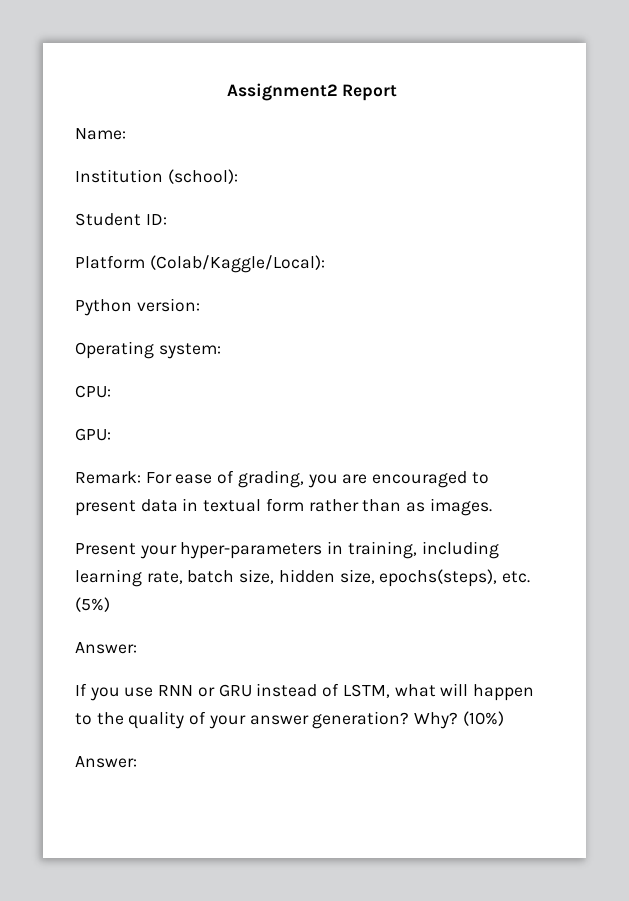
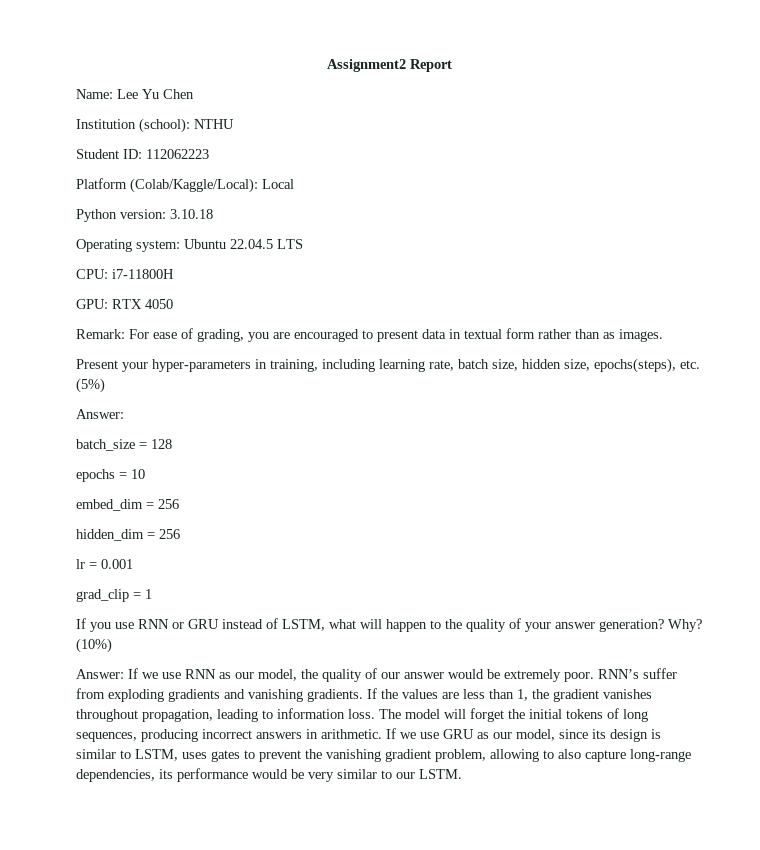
- Name:
+ Name: Lee Yu Chen
- Institution (school):
+ Institution (school): NTHU
- Student ID:
+ Student ID: 112062223
- Platform (Colab/Kaggle/Local):
+ Platform (Colab/Kaggle/Local): Local
- Python version:
+ Python version: 3.10.18
- Operating system:
+ Operating system: Ubuntu 22.04.5 LTS
- CPU:
+ CPU: i7-11800H
- GPU:
+ GPU: RTX 4050
+ batch_size = 128
+ epochs = 10
+ embed_dim = 256
+ hidden_dim = 256
+ lr = 0.001
+ grad_clip = 1
  (10%)
- Answer:
+ Answer: If we use RNN as our model, the quality of our answer would be extremely poor. RNN’s suffer from exploding gradients and vanishing gradients. If the values are less than 1, the gradient vanishes throughout propagation, leading to information loss. The model will forget the initial tokens of long sequences, producing incorrect answers in arithmetic. If we use GRU as our model, since its design is similar to LSTM, uses gates to prevent the vanishing gradient problem, allowing to also capture long-range dependencies, its performance would be very similar to our LSTM.

